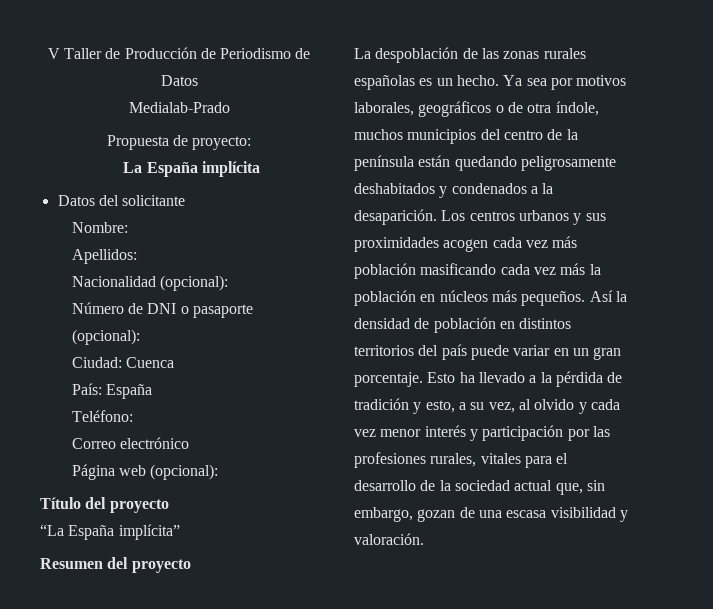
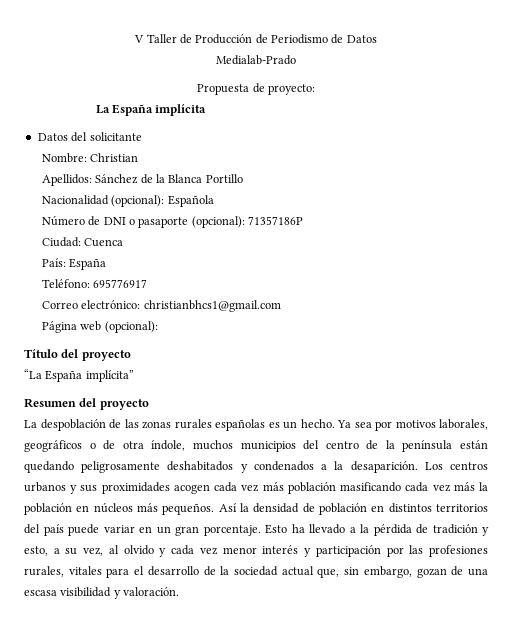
- Nombre:
+ Nombre: Christian
- Apellidos:
+ Apellidos: Sánchez de la Blanca Portillo
- Nacionalidad (opcional):
+ Nacionalidad (opcional): Española
- Número de DNI o pasaporte (opcional):
+ Número de DNI o pasaporte (opcional): 71357186P
- Teléfono:
+ Teléfono: 695776917
- Correo electrónico
+ Correo electrónico: christianbhcs1@gmail.com

